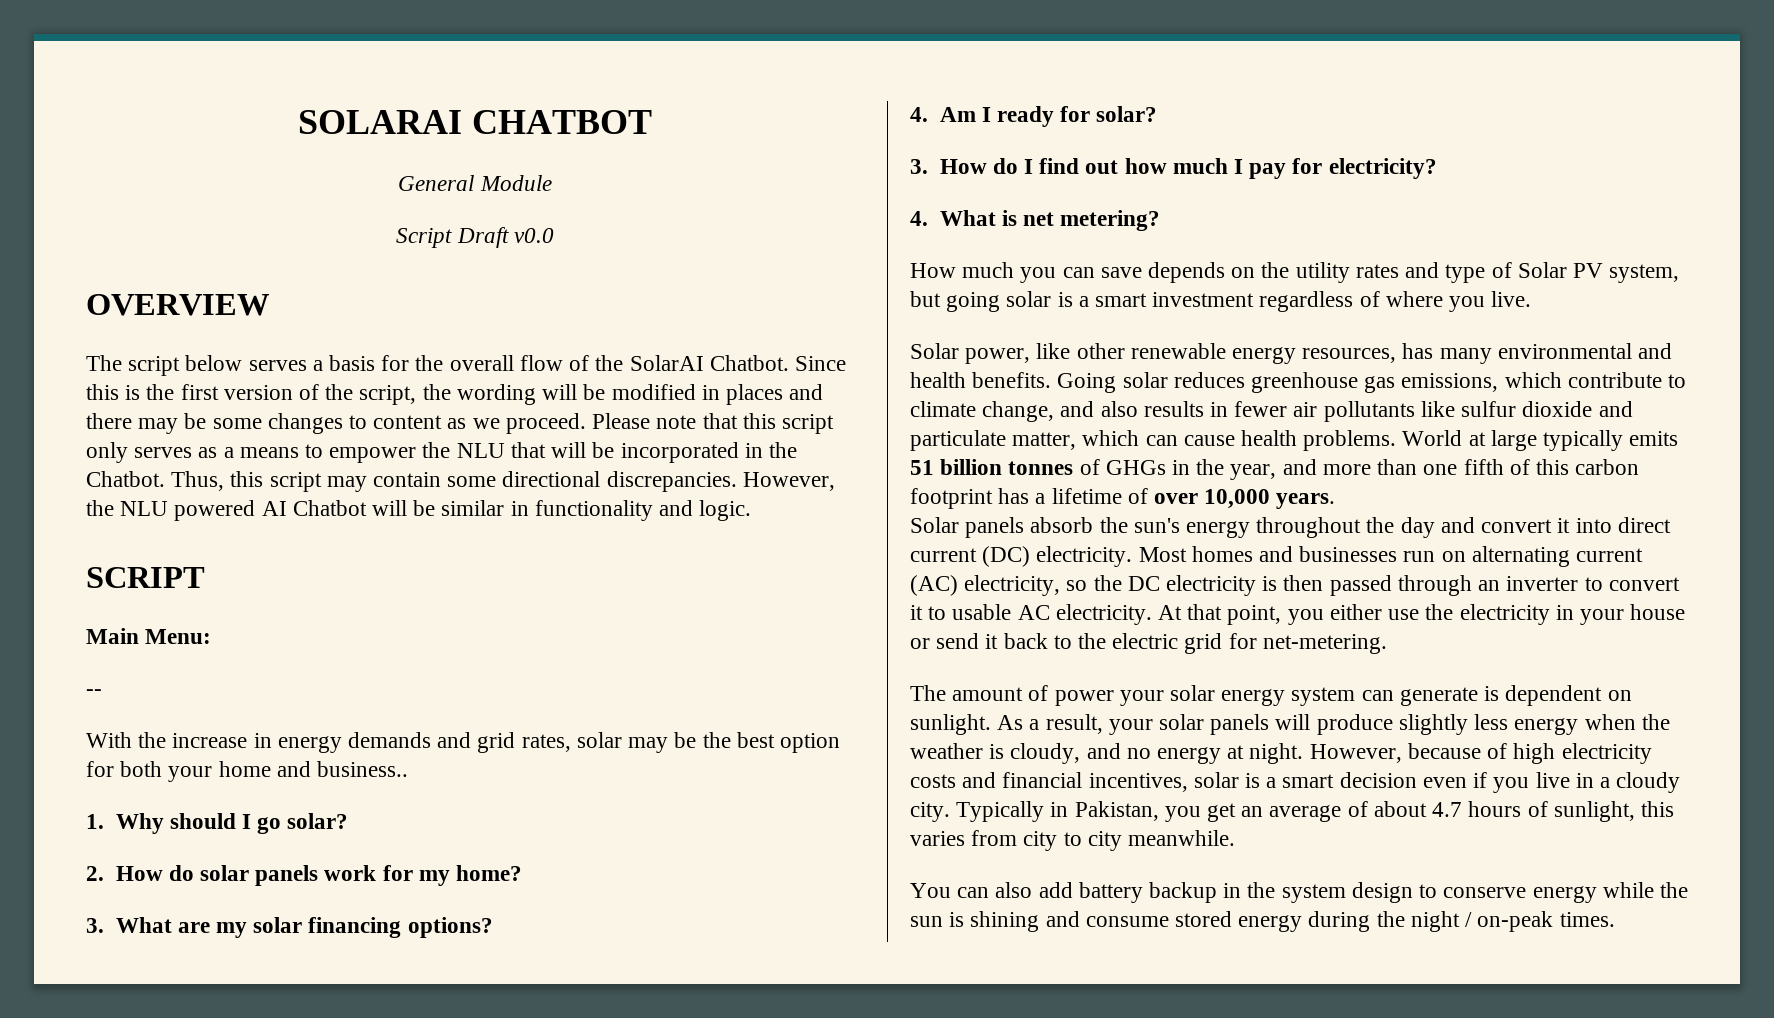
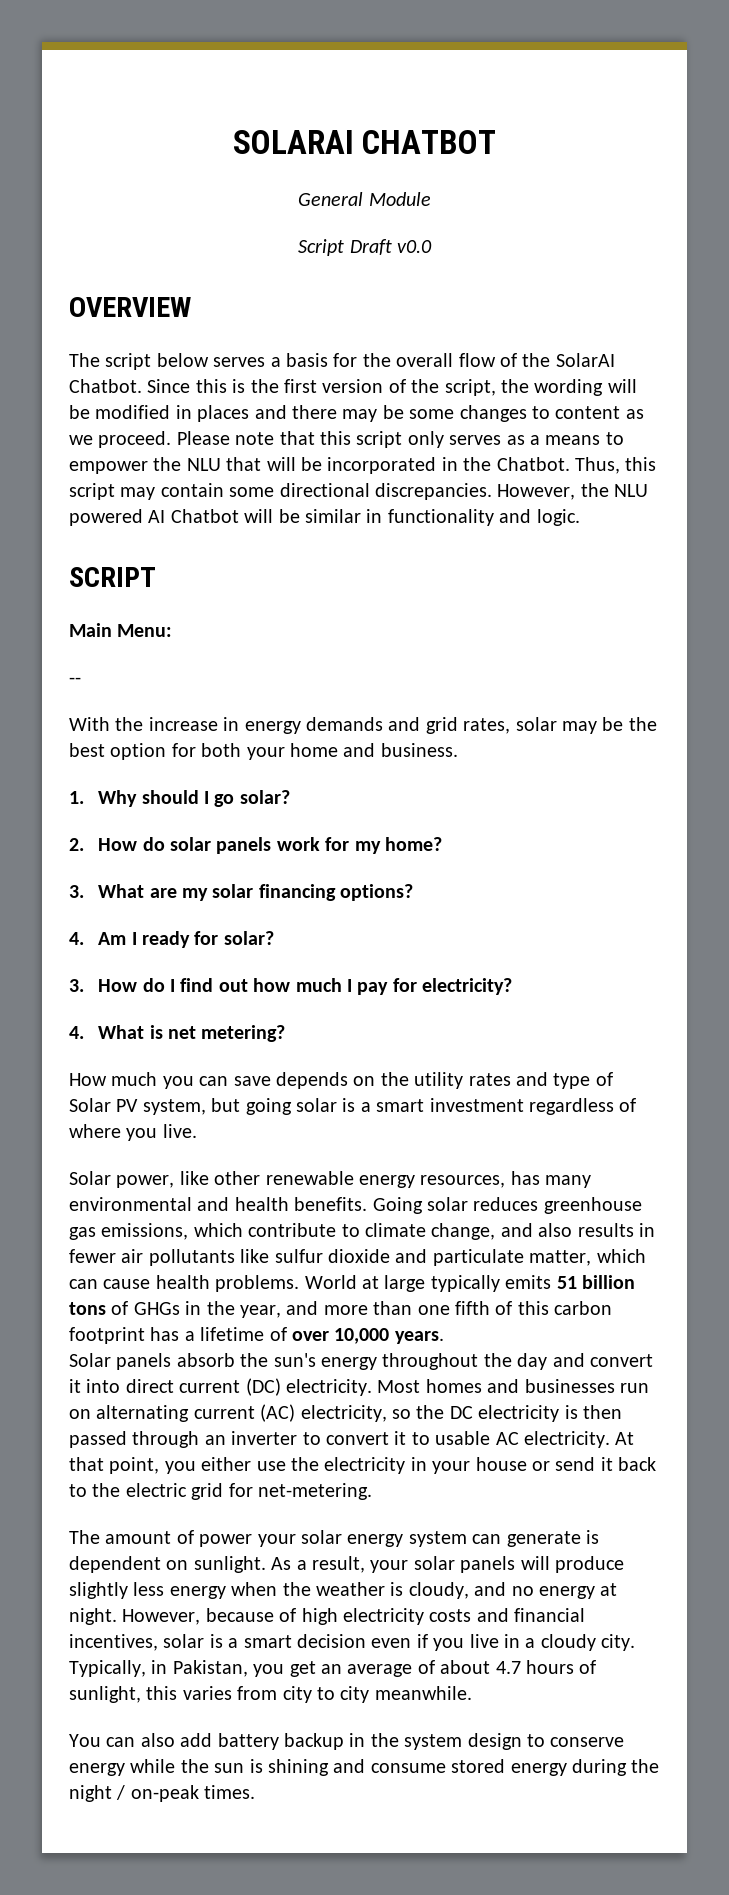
- With the increase in energy demands and grid rates, solar may be the best option for both your home and business..
+ With the increase in energy demands and grid rates, solar may be the best option for both your home and business.
- World at large typically emits 51 billion tonnes of GHGs in the year, and more than one fifth of this carbon footprint has a lifetime of over 10,000 years.
+ World at large typically emits 51 billion tons of GHGs in the year, and more than one fifth of this carbon footprint has a lifetime of over 10,000 years.
- Typically in Pakistan, you get an average of about 4.7 hours of sunlight, this varies from city to city meanwhile.
+ Typically, in Pakistan, you get an average of about 4.7 hours of sunlight, this varies from city to city meanwhile.

